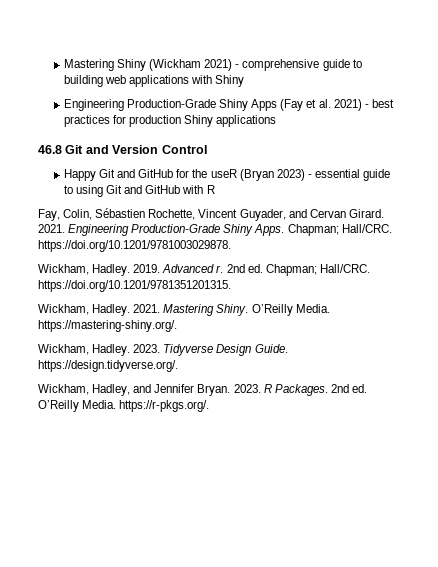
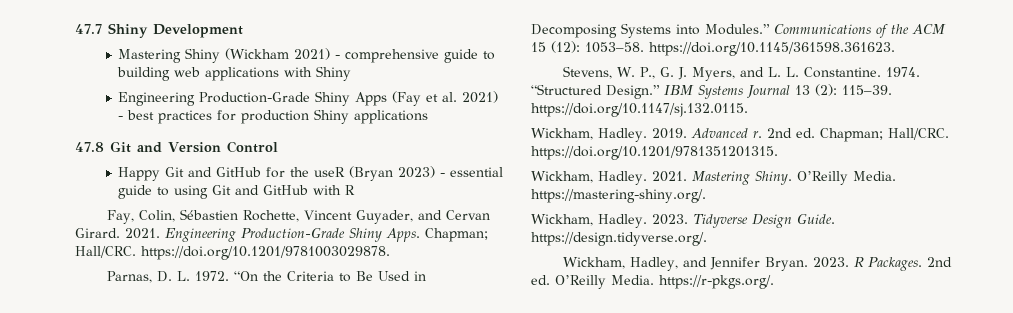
+ 47.7 Shiny Development
- 46.8 Git and Version Control
+ 47.8 Git and Version Control
+ Parnas, D. L. 1972. “On the Criteria to Be Used in Decomposing Systems into Modules.” Communications of the ACM 15 (12): 1053–58. https://doi.org/10.1145/361598.361623.
+ Stevens, W. P., G. J. Myers, and L. L. Constantine. 1974. “Structured Design.” IBM Systems Journal 13 (2): 115–39. https://doi.org/10.1147/sj.132.0115.

